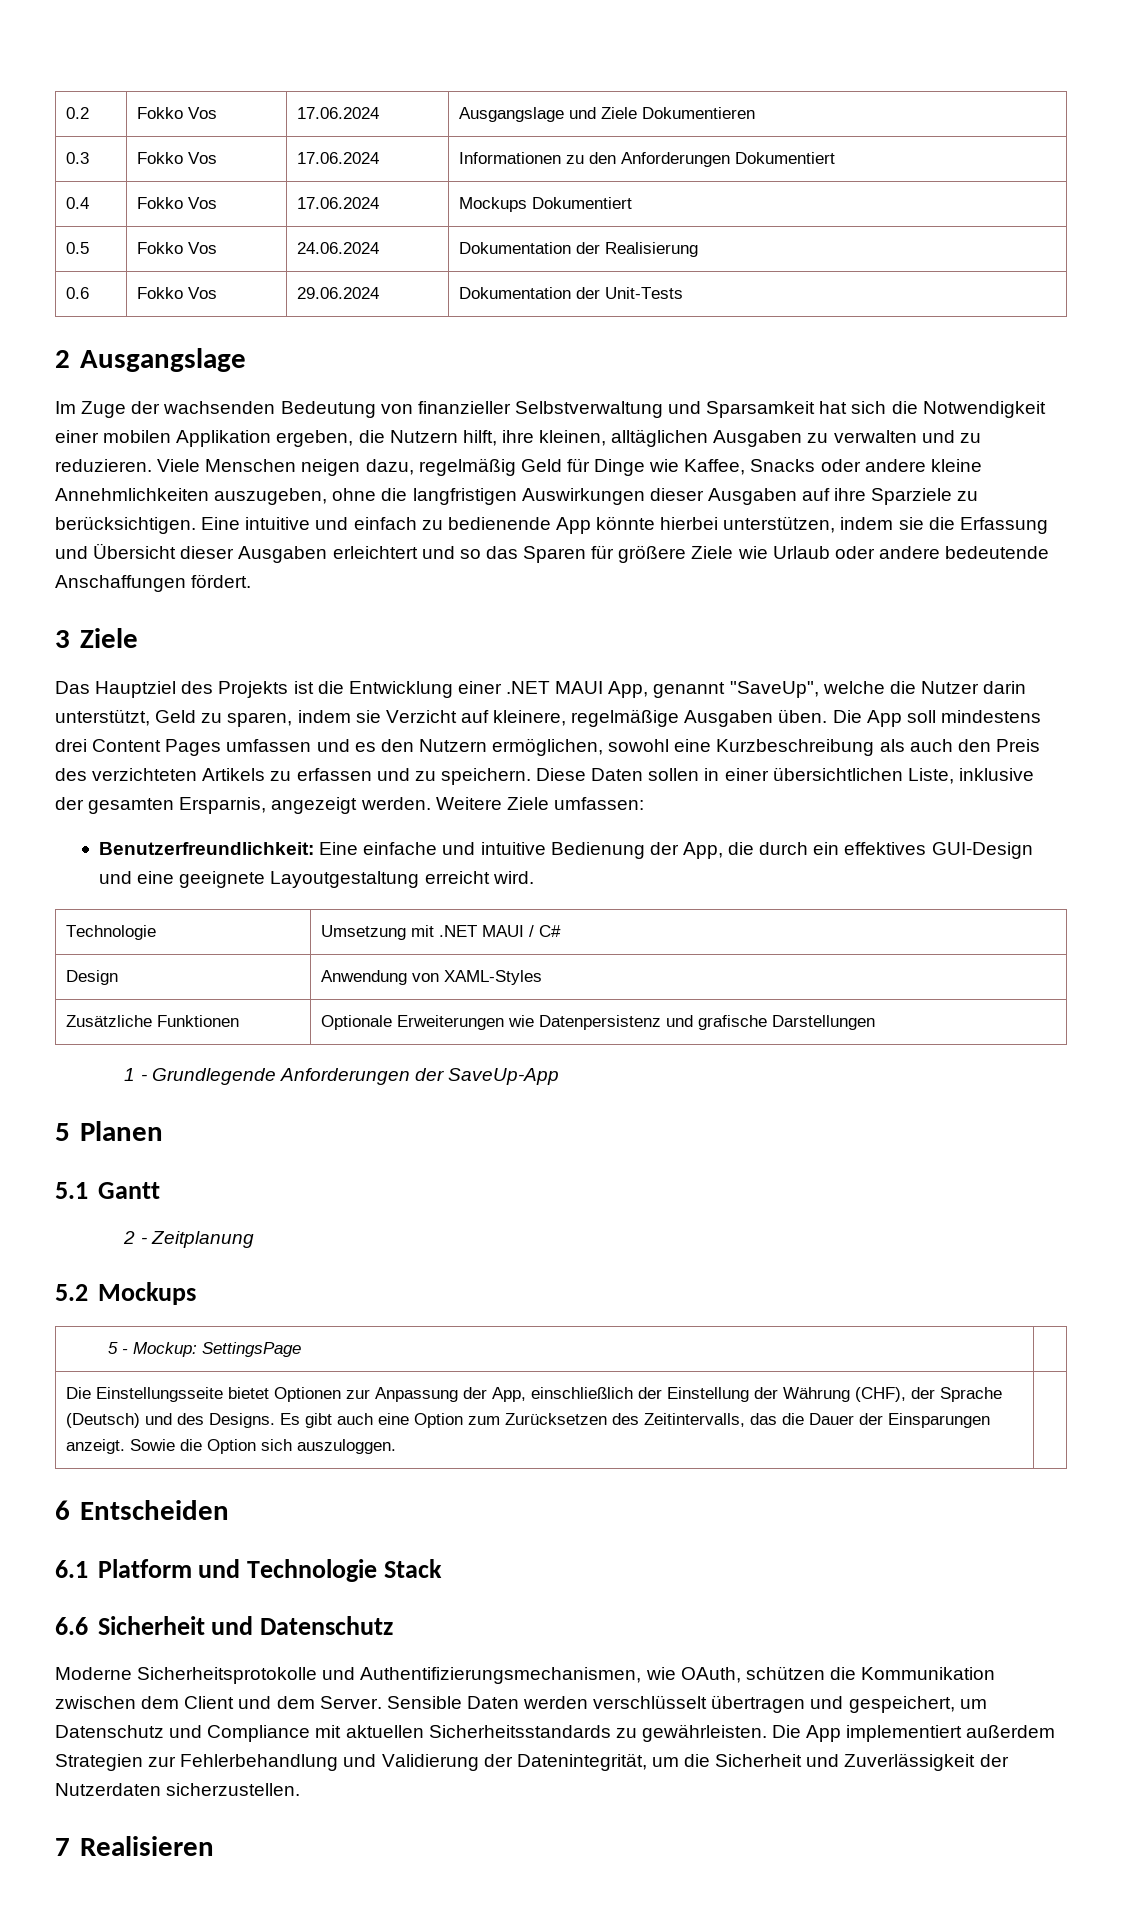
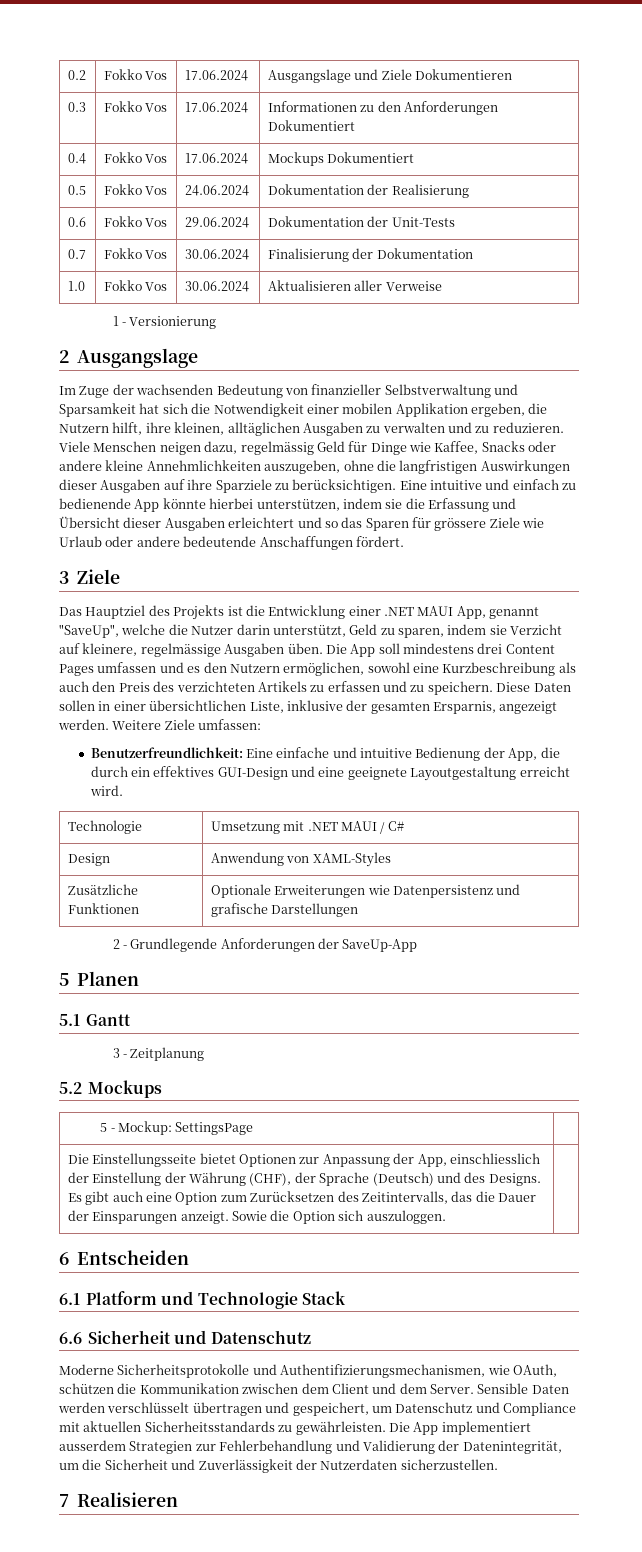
+ 0.7 | Fokko Vos | 30.06.2024 | Finalisierung der Dokumentation
+ 1.0 | Fokko Vos | 30.06.2024 | Aktualisieren aller Verweise
+ 1 - Versionierung
- Viele Menschen neigen dazu, regelmäßig Geld für Dinge wie Kaffee, Snacks oder andere kleine Annehmlichkeiten auszugeben, ohne die langfristigen Auswirkungen dieser Ausgaben auf ihre Sparziele zu berücksichtigen.
+ Viele Menschen neigen dazu, regelmässig Geld für Dinge wie Kaffee, Snacks oder andere kleine Annehmlichkeiten auszugeben, ohne die langfristigen Auswirkungen dieser Ausgaben auf ihre Sparziele zu berücksichtigen.
- Eine intuitive und einfach zu bedienende App könnte hierbei unterstützen, indem sie die Erfassung und Übersicht dieser Ausgaben erleichtert und so das Sparen für größere Ziele wie Urlaub oder andere bedeutende Anschaffungen fördert.
+ Eine intuitive und einfach zu bedienende App könnte hierbei unterstützen, indem sie die Erfassung und Übersicht dieser Ausgaben erleichtert und so das Sparen für grössere Ziele wie Urlaub oder andere bedeutende Anschaffungen fördert.
- Das Hauptziel des Projekts ist die Entwicklung einer .NET MAUI App, genannt "SaveUp", welche die Nutzer darin unterstützt, Geld zu sparen, indem sie Verzicht auf kleinere, regelmäßige Ausgaben üben.
+ Das Hauptziel des Projekts ist die Entwicklung einer .NET MAUI App, genannt "SaveUp", welche die Nutzer darin unterstützt, Geld zu sparen, indem sie Verzicht auf kleinere, regelmässige Ausgaben üben.
- 1 - Grundlegende Anforderungen der SaveUp-App
+ 2 - Grundlegende Anforderungen der SaveUp-App
- 2 - Zeitplanung
+ 3 - Zeitplanung
- Die Einstellungsseite bietet Optionen zur Anpassung der App, einschließlich der Einstellung der Währung (CHF), der Sprache (Deutsch) und des Designs. Es gibt auch eine Option zum Zurücksetzen des Zeitintervalls, das die Dauer der Einsparungen anzeigt. Sowie die Option sich auszuloggen. |
+ Die Einstellungsseite bietet Optionen zur Anpassung der App, einschliesslich der Einstellung der Währung (CHF), der Sprache (Deutsch) und des Designs. Es gibt auch eine Option zum Zurücksetzen des Zeitintervalls, das die Dauer der Einsparungen anzeigt. Sowie die Option sich auszuloggen. |
- Die App implementiert außerdem Strategien zur Fehlerbehandlung und Validierung der Datenintegrität, um die Sicherheit und Zuverlässigkeit der Nutzerdaten sicherzustellen.
+ Die App implementiert ausserdem Strategien zur Fehlerbehandlung und Validierung der Datenintegrität, um die Sicherheit und Zuverlässigkeit der Nutzerdaten sicherzustellen.

